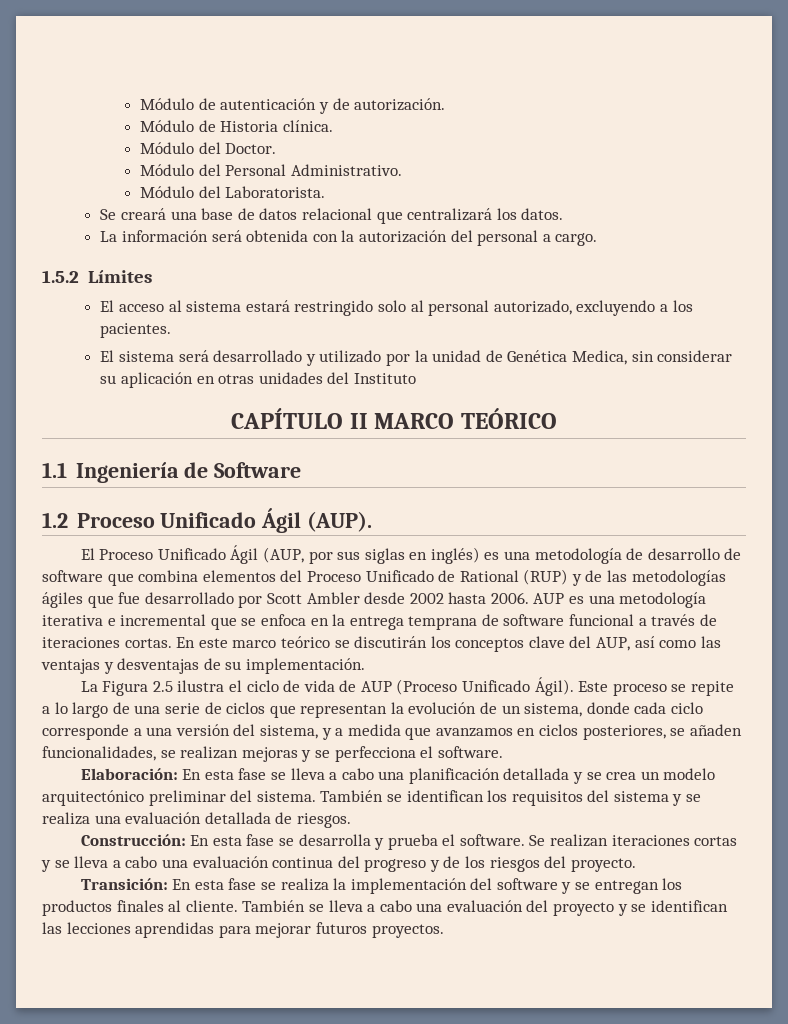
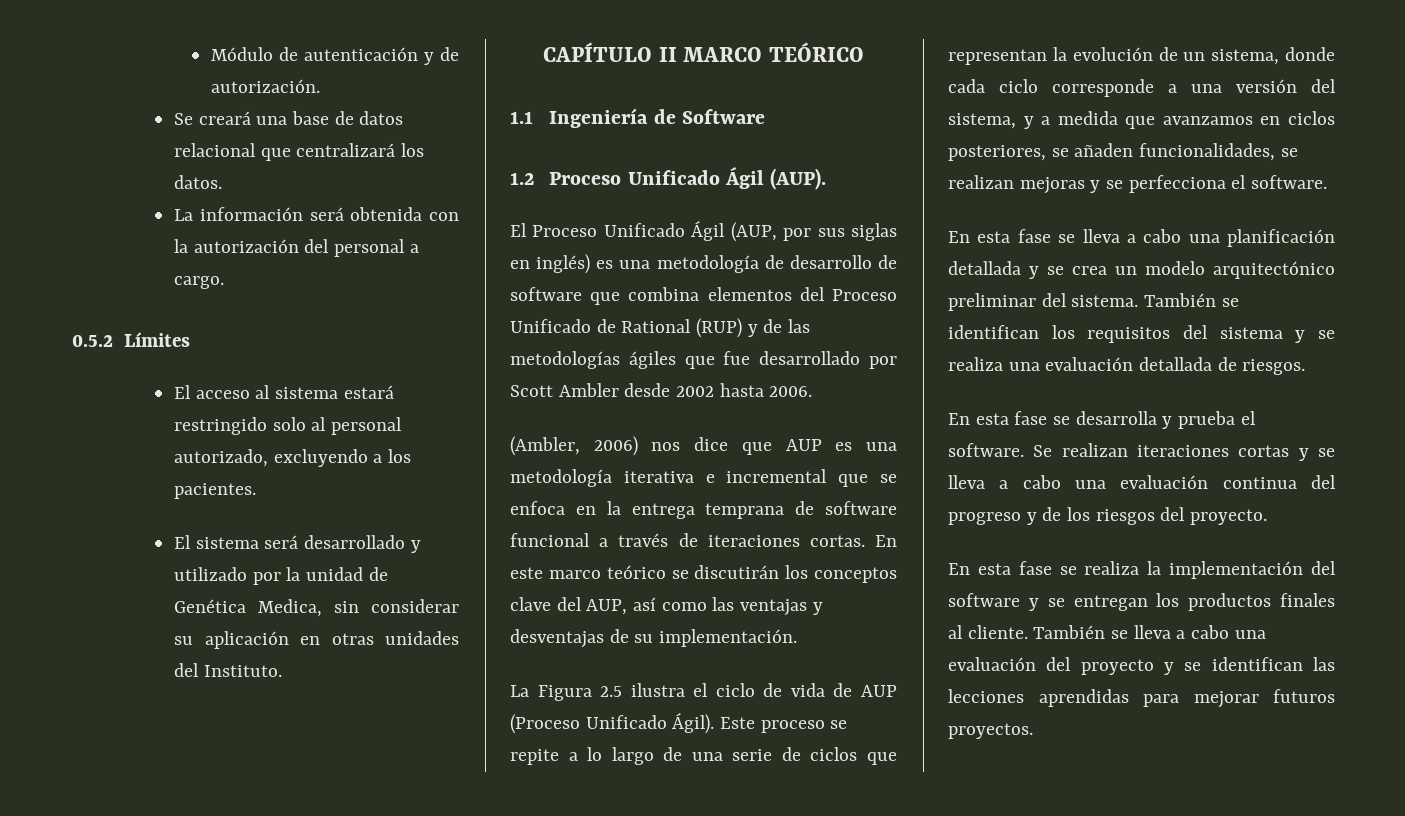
- Módulo de Historia clínica.
- Módulo del Doctor.
- Módulo del Personal Administrativo.
- Módulo del Laboratorista.
- 1.5.2 Límites
+ 0.5.2 Límites
- El sistema será desarrollado y utilizado por la unidad de Genética Medica, sin considerar su aplicación en otras unidades del Instituto
+ El sistema será desarrollado y utilizado por la unidad de Genética Medica, sin considerar su aplicación en otras unidades del Instituto.
- El Proceso Unificado Ágil (AUP, por sus siglas en inglés) es una metodología de desarrollo de software que combina elementos del Proceso Unificado de Rational (RUP) y de las metodologías ágiles que fue desarrollado por Scott Ambler desde 2002 hasta 2006. AUP es una metodología iterativa e incremental que se enfoca en la entrega temprana de software funcional a través de iteraciones cortas.
+ El Proceso Unificado Ágil (AUP, por sus siglas en inglés) es una metodología de desarrollo de software que combina elementos del Proceso Unificado de Rational (RUP) y de las metodologías ágiles que fue desarrollado por Scott Ambler desde 2002 hasta 2006.
+ (Ambler, 2006) nos dice que AUP es una metodología iterativa e incremental que se enfoca en la entrega temprana de software funcional a través de iteraciones cortas.
- Elaboración: En esta fase se lleva a cabo una planificación detallada y se crea un modelo arquitectónico preliminar del sistema.
+ En esta fase se lleva a cabo una planificación detallada y se crea un modelo arquitectónico preliminar del sistema.
- Construcción: En esta fase se desarrolla y prueba el software.
+ En esta fase se desarrolla y prueba el software.
- Transición: En esta fase se realiza la implementación del software y se entregan los productos finales al cliente.
+ En esta fase se realiza la implementación del software y se entregan los productos finales al cliente.

